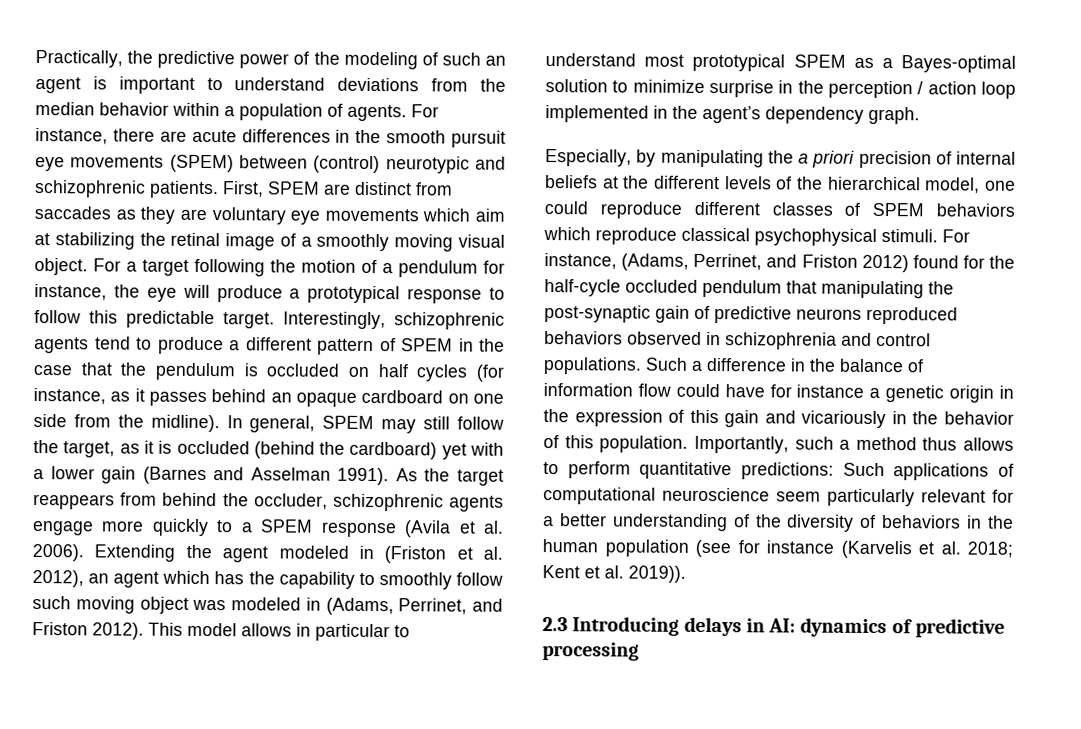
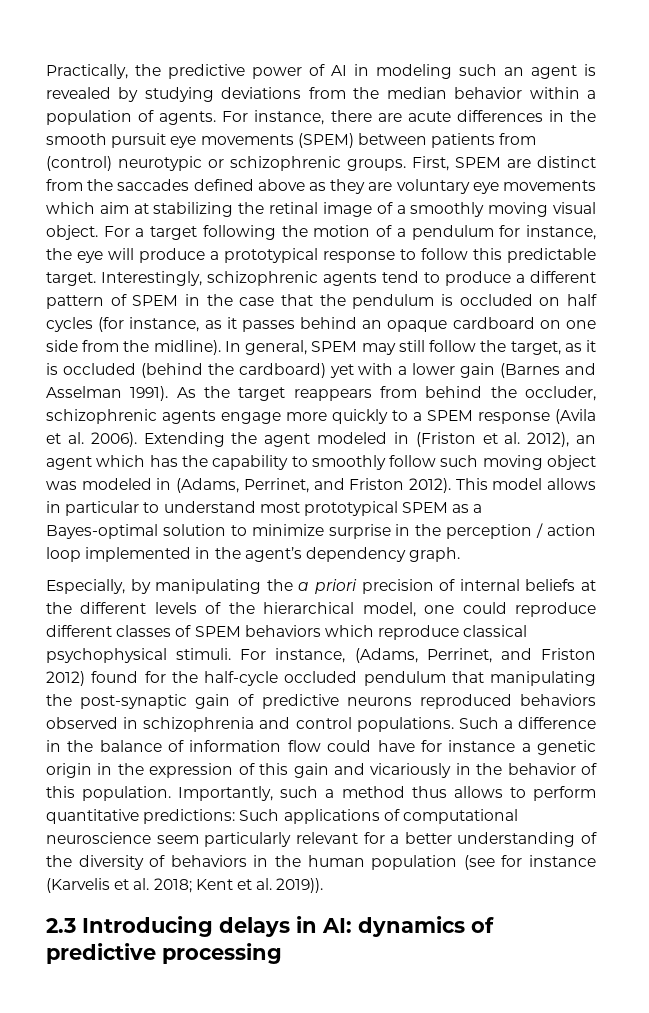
- Practically, the predictive power of the modeling of such an agent is important to understand deviations from the median behavior within a population of agents.
+ Practically, the predictive power of AI in modeling such an agent is revealed by studying deviations from the median behavior within a population of agents.
- For instance, there are acute differences in the smooth pursuit eye movements (SPEM) between (control) neurotypic and schizophrenic patients.
+ For instance, there are acute differences in the smooth pursuit eye movements (SPEM) between patients from (control) neurotypic or schizophrenic groups.
- First, SPEM are distinct from saccades as they are voluntary eye movements which aim at stabilizing the retinal image of a smoothly moving visual object.
+ First, SPEM are distinct from the saccades defined above as they are voluntary eye movements which aim at stabilizing the retinal image of a smoothly moving visual object.

